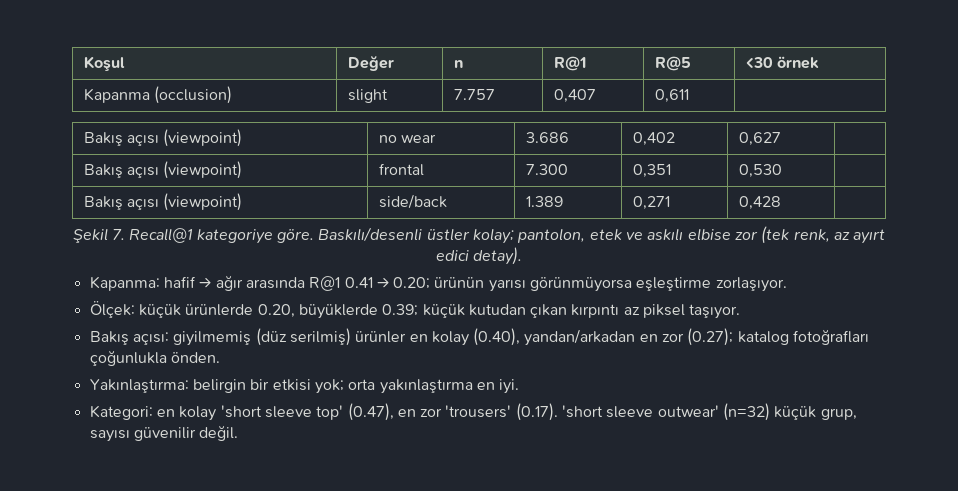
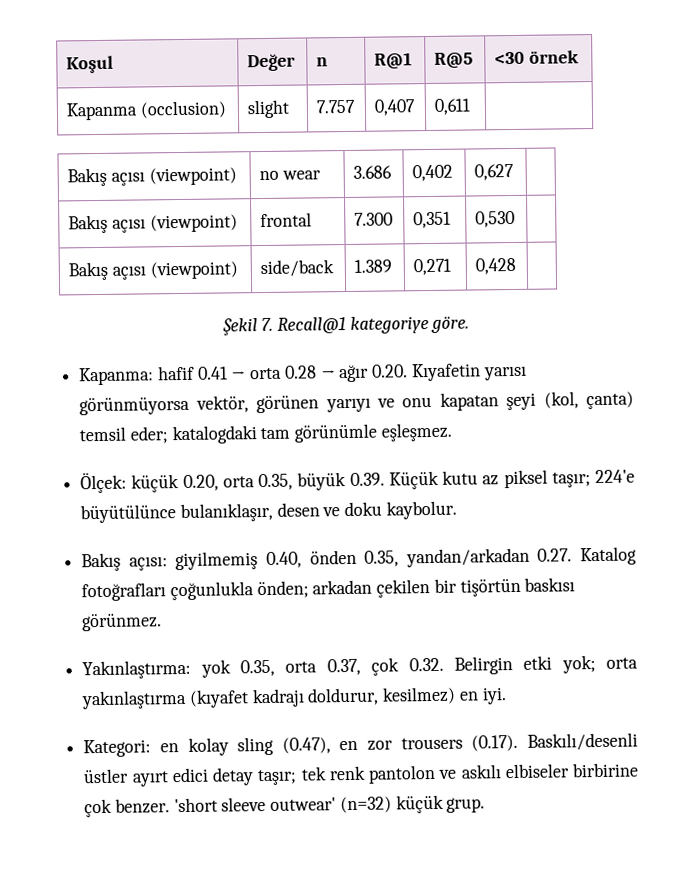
- Şekil 7. Recall@1 kategoriye göre. Baskılı/desenli üstler kolay; pantolon, etek ve askılı elbise zor (tek renk, az ayırt edici detay).
- Kapanma: hafif → ağır arasında R@1 0.41 → 0.20; ürünün yarısı görünmüyorsa eşleştirme zorlaşıyor.
- Ölçek: küçük ürünlerde 0.20, büyüklerde 0.39; küçük kutudan çıkan kırpıntı az piksel taşıyor.
- Bakış açısı: giyilmemiş (düz serilmiş) ürünler en kolay (0.40), yandan/arkadan en zor (0.27); katalog fotoğrafları çoğunlukla önden.
- Yakınlaştırma: belirgin bir etkisi yok; orta yakınlaştırma en iyi.
+ Şekil 7. Recall@1 kategoriye göre.
+ Kapanma: hafif 0.41 → orta 0.28 → ağır 0.20. Kıyafetin yarısı görünmüyorsa vektör, görünen yarıyı ve onu kapatan şeyi (kol, çanta) temsil eder; katalogdaki tam görünümle eşleşmez.
+ Ölçek: küçük 0.20, orta 0.35, büyük 0.39. Küçük kutu az piksel taşır; 224'e büyütülünce bulanıklaşır, desen ve doku kaybolur.
+ Bakış açısı: giyilmemiş 0.40, önden 0.35, yandan/arkadan 0.27. Katalog fotoğrafları çoğunlukla önden; arkadan çekilen bir tişörtün baskısı görünmez.
+ Yakınlaştırma: yok 0.35, orta 0.37, çok 0.32. Belirgin etki yok; orta yakınlaştırma (kıyafet kadrajı doldurur, kesilmez) en iyi.
- Kategori: en kolay 'short sleeve top' (0.47), en zor 'trousers' (0.17). 'short sleeve outwear' (n=32) küçük grup, sayısı güvenilir değil.
+ Kategori: en kolay sling (0.47), en zor trousers (0.17). Baskılı/desenli üstler ayırt edici detay taşır; tek renk pantolon ve askılı elbiseler birbirine çok benzer. 'short sleeve outwear' (n=32) küçük grup.

